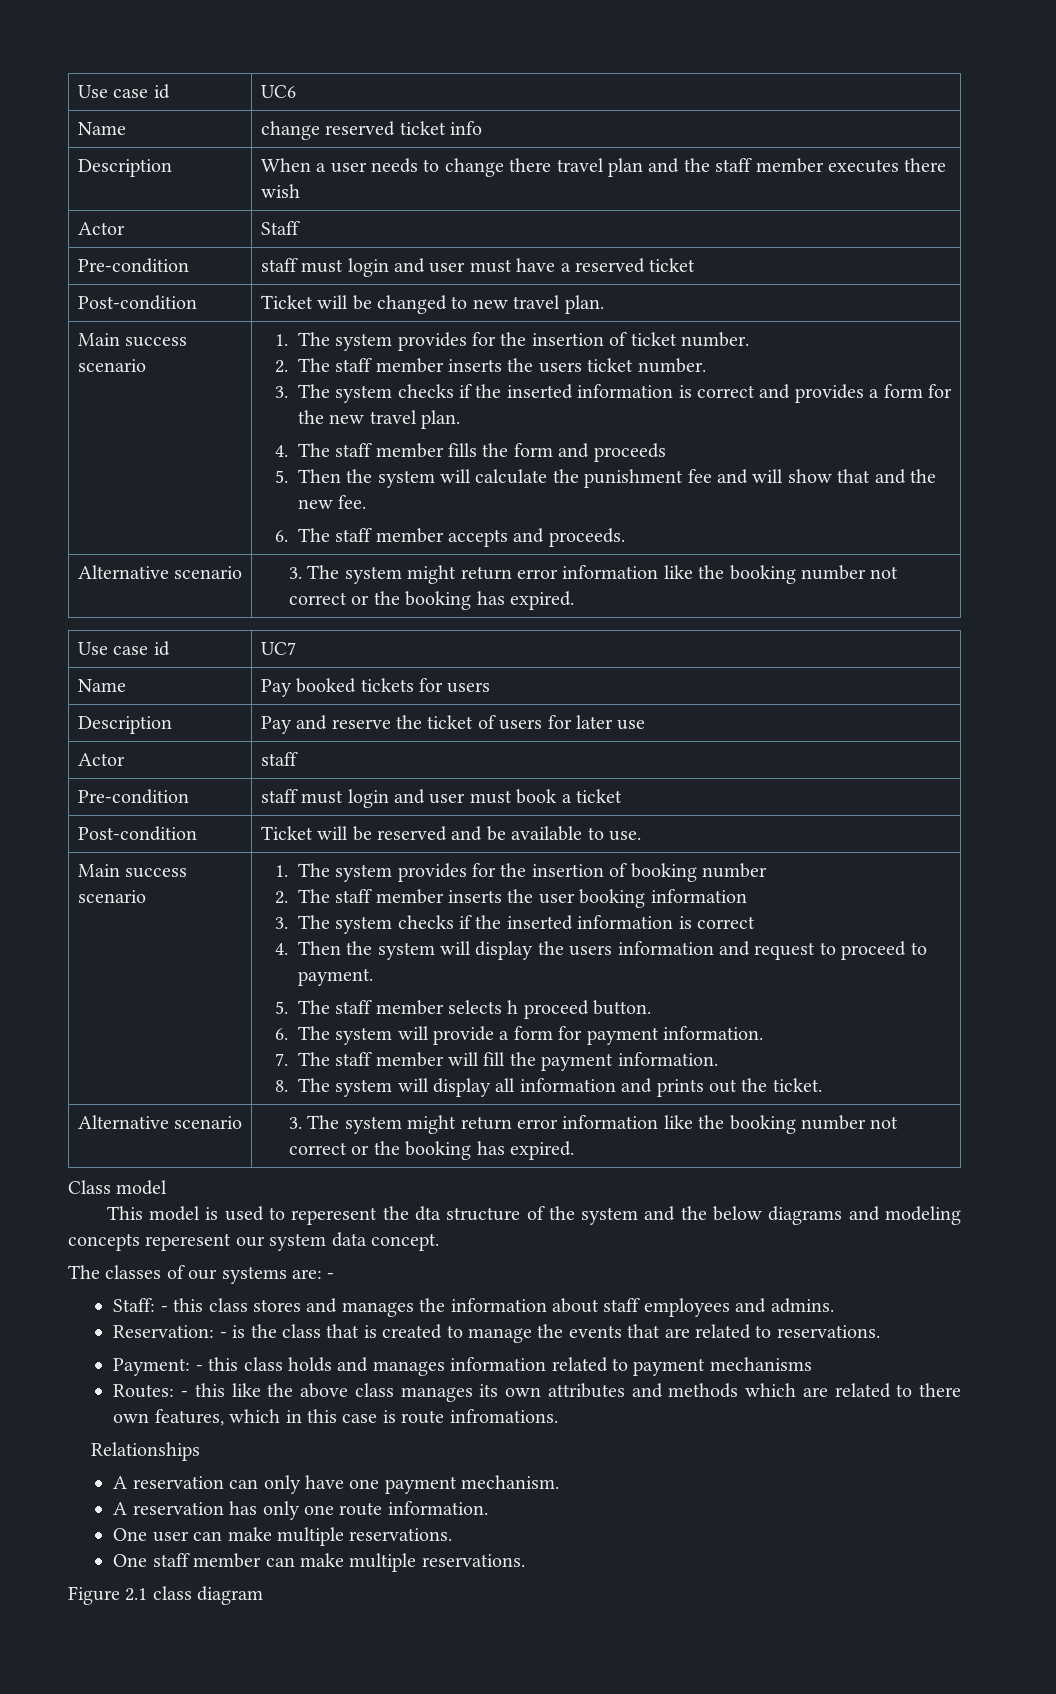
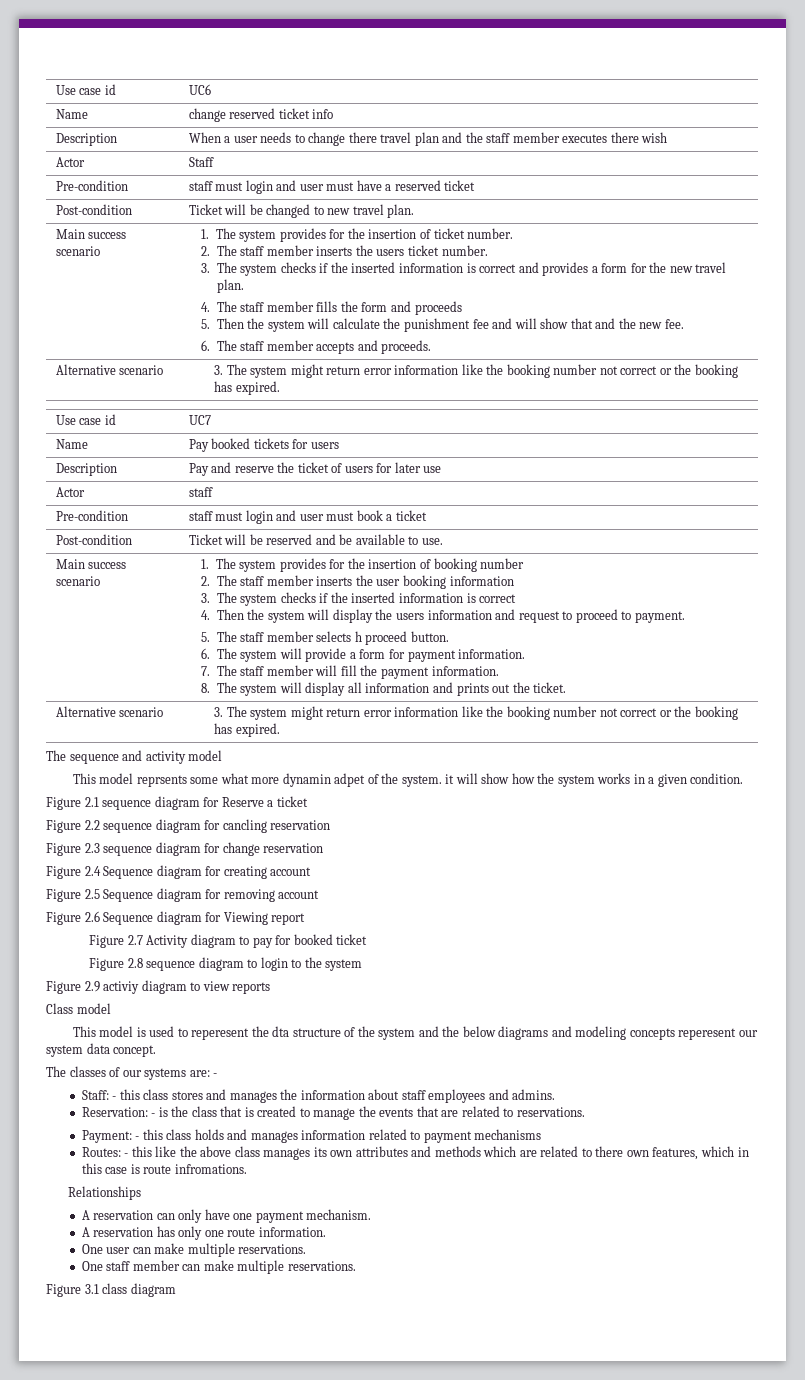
+ The sequence and activity model
+ This model reprsents some what more dynamin adpet of the system. it will show how the system works in a given condition.
+ Figure 2.1 sequence diagram for Reserve a ticket
+ Figure 2.2 sequence diagram for cancling reservation
+ Figure 2.3 sequence diagram for change reservation
+ Figure 2.4 Sequence diagram for creating account
+ Figure 2.5 Sequence diagram for removing account
+ Figure 2.6 Sequence diagram for Viewing report
+ Figure 2.7 Activity diagram to pay for booked ticket
+ Figure 2.8 sequence diagram to login to the system
+ Figure 2.9 activiy diagram to view reports
- Figure 2.1 class diagram
+ Figure 3.1 class diagram

